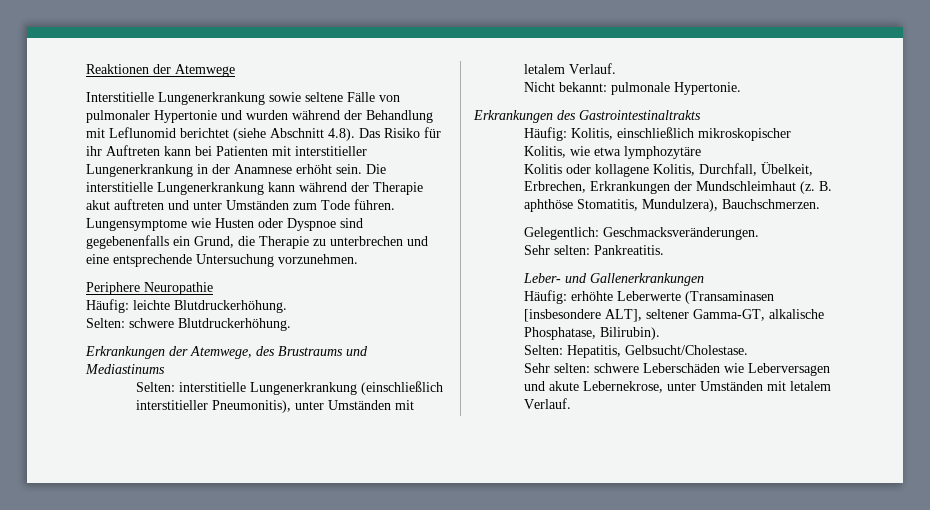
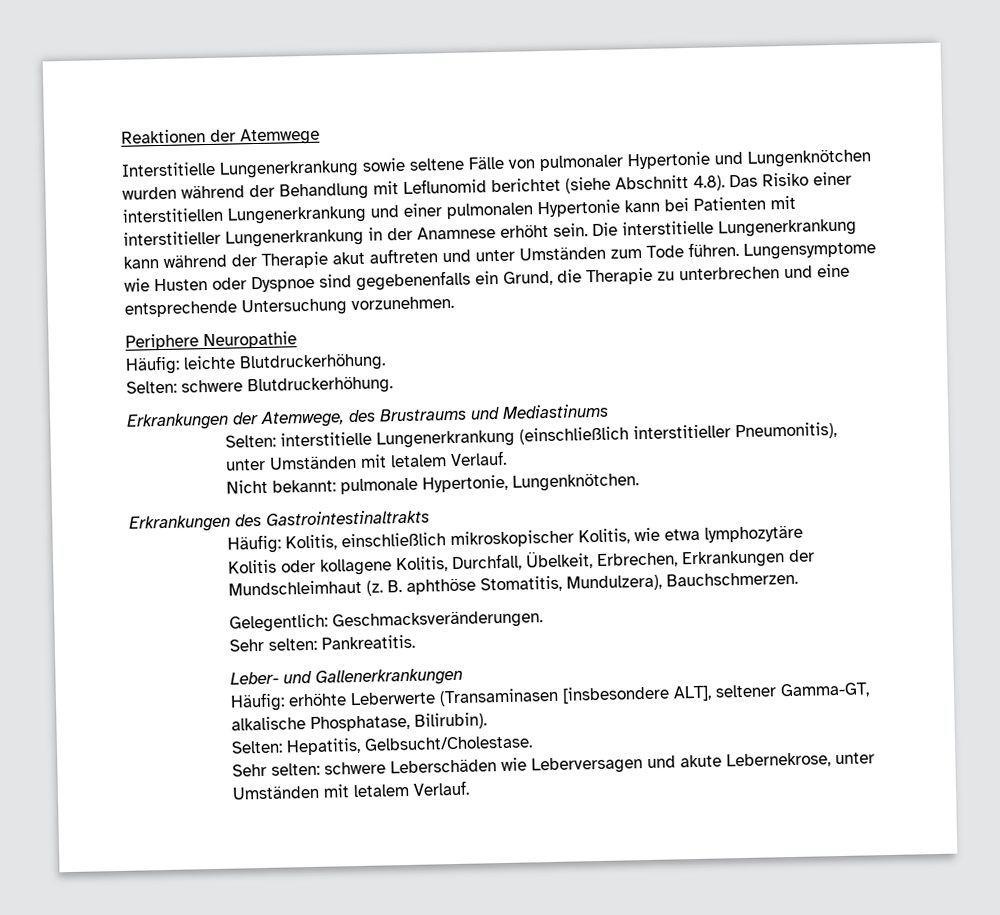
- Interstitielle Lungenerkrankung sowie seltene Fälle von pulmonaler Hypertonie und wurden während der Behandlung mit Leflunomid berichtet (siehe Abschnitt 4.8). Das Risiko für ihr Auftreten kann bei Patienten mit interstitieller Lungenerkrankung in der Anamnese erhöht sein.
+ Interstitielle Lungenerkrankung sowie seltene Fälle von pulmonaler Hypertonie und Lungenknötchen wurden während der Behandlung mit Leflunomid berichtet (siehe Abschnitt 4.8). Das Risiko einer interstitiellen Lungenerkrankung und einer pulmonalen Hypertonie kann bei Patienten mit interstitieller Lungenerkrankung in der Anamnese erhöht sein.
- Nicht bekannt: pulmonale Hypertonie.
+ Nicht bekannt: pulmonale Hypertonie, Lungenknötchen.

